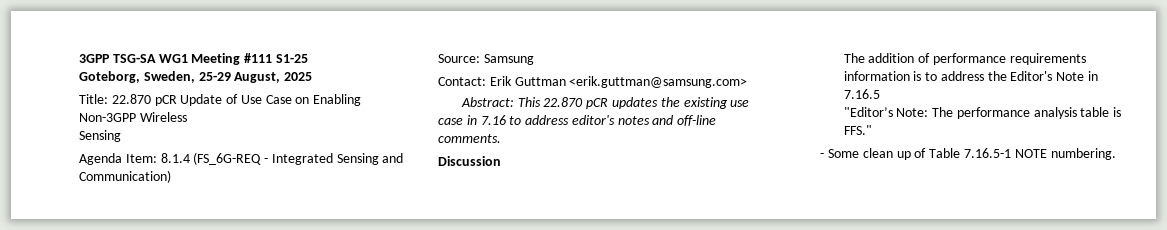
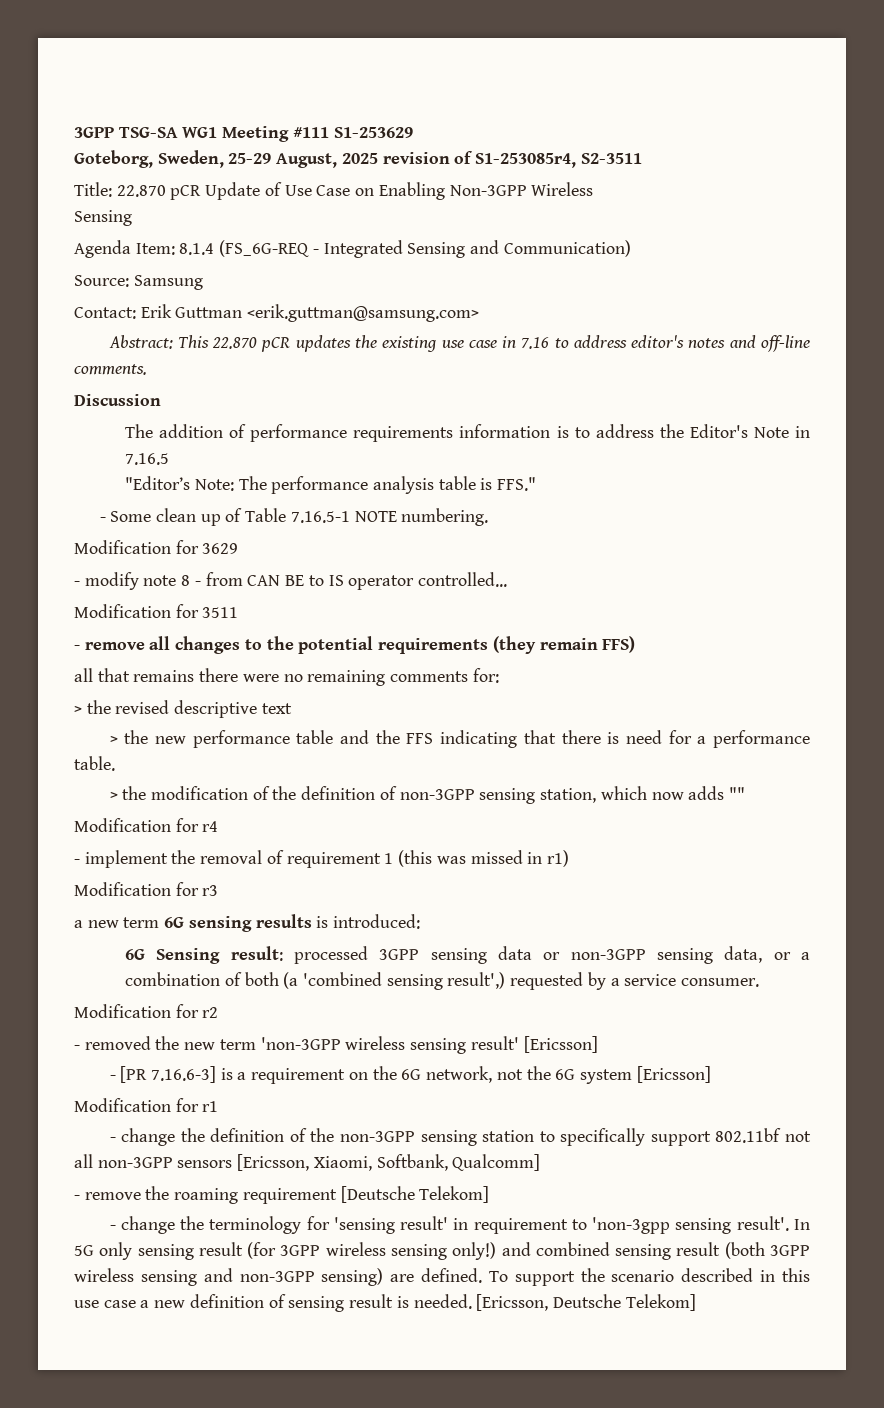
- 3GPP TSG-SA WG1 Meeting #111 S1-25
+ 3GPP TSG-SA WG1 Meeting #111 S1-253629
- Goteborg, Sweden, 25-29 August, 2025
+ Goteborg, Sweden, 25-29 August, 2025 revision of S1-253085r4, S2-3511
+ Modification for 3629
+ - modify note 8 - from CAN BE to IS operator controlled...
+ Modification for 3511
+ - remove all changes to the potential requirements (they remain FFS)
+ all that remains there were no remaining comments for:
+ > the revised descriptive text
+ > the new performance table and the FFS indicating that there is need for a performance table.
+ > the modification of the definition of non-3GPP sensing station, which now adds ""
+ Modification for r4
+ - implement the removal of requirement 1 (this was missed in r1)
+ Modification for r3
+ a new term 6G sensing results is introduced:
+ 6G Sensing result: processed 3GPP sensing data or non-3GPP sensing data, or a combination of both (a 'combined sensing result',) requested by a service consumer.
+ Modification for r2
+ - removed the new term 'non-3GPP wireless sensing result' [Ericsson]
+ - [PR 7.16.6-3] is a requirement on the 6G network, not the 6G system [Ericsson]
+ Modification for r1
+ - change the definition of the non-3GPP sensing station to specifically support 802.11bf not all non-3GPP sensors [Ericsson, Xiaomi, Softbank, Qualcomm]
+ - remove the roaming requirement [Deutsche Telekom]
+ - change the terminology for 'sensing result' in requirement to 'non-3gpp sensing result'. In 5G only sensing result (for 3GPP wireless sensing only!) and combined sensing result (both 3GPP wireless sensing and non-3GPP sensing) are defined. To support the scenario described in this use case a new definition of sensing result is needed. [Ericsson, Deutsche Telekom]

